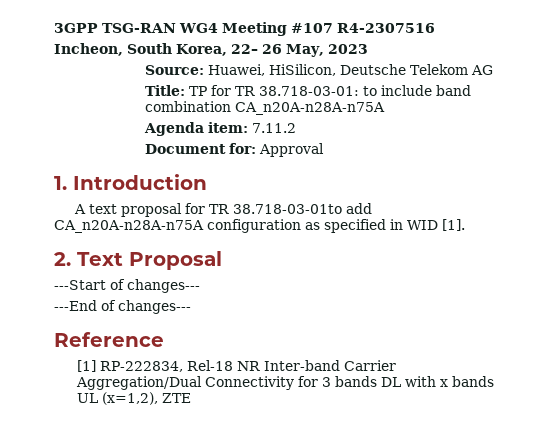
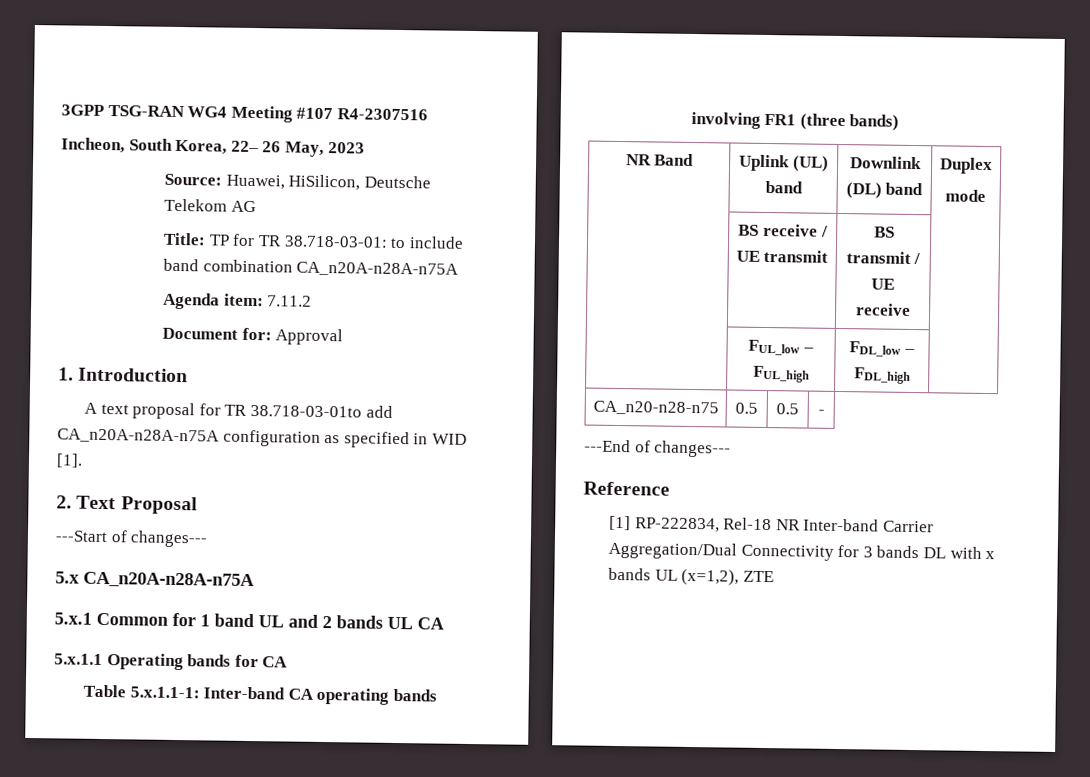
+ 5.x CA_n20A-n28A-n75A
+ 5.x.1 Common for 1 band UL and 2 bands UL CA
+ 5.x.1.1 Operating bands for CA
+ Table 5.x.1.1-1: Inter-band CA operating bands involving FR1 (three bands)
+ NR Band | Uplink (UL) band | Downlink (DL) band | Duplex
+ mode
+ | BS receive / UE transmit | BS transmit / UE receive |
+ | FUL_low – FUL_high | FDL_low – FDL_high |
+ CA_n20-n28-n75 | 0.5 | 0.5 | -

